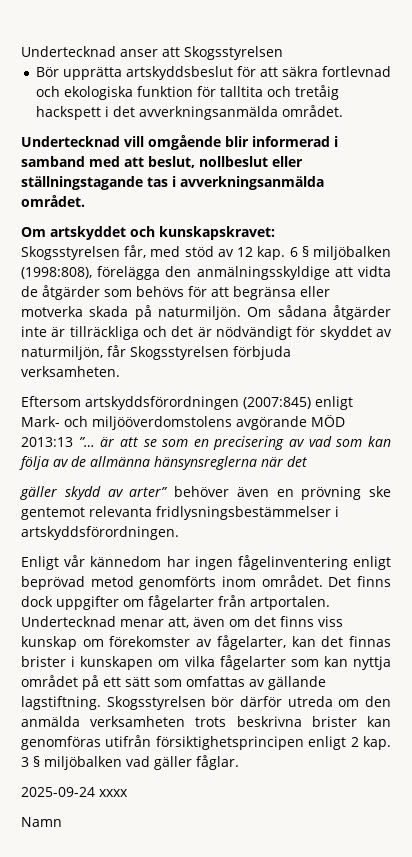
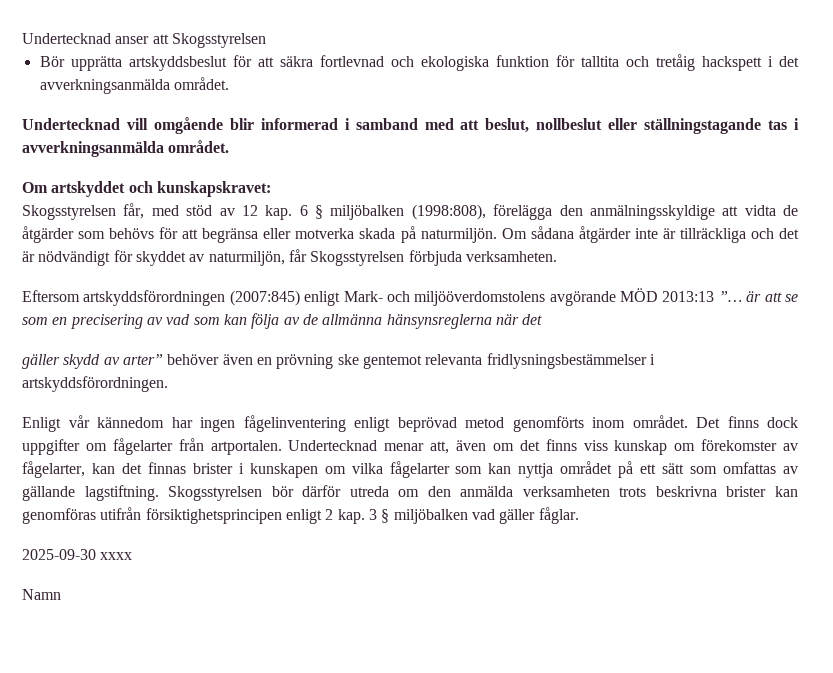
- 2025-09-24 xxxx
+ 2025-09-30 xxxx

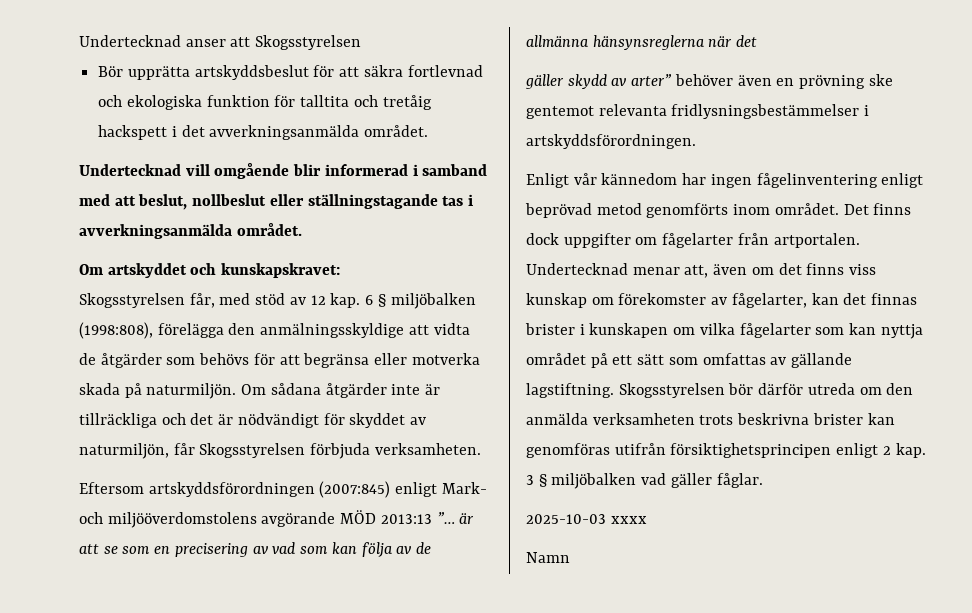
- 2025-09-30 xxxx
+ 2025-10-03 xxxx

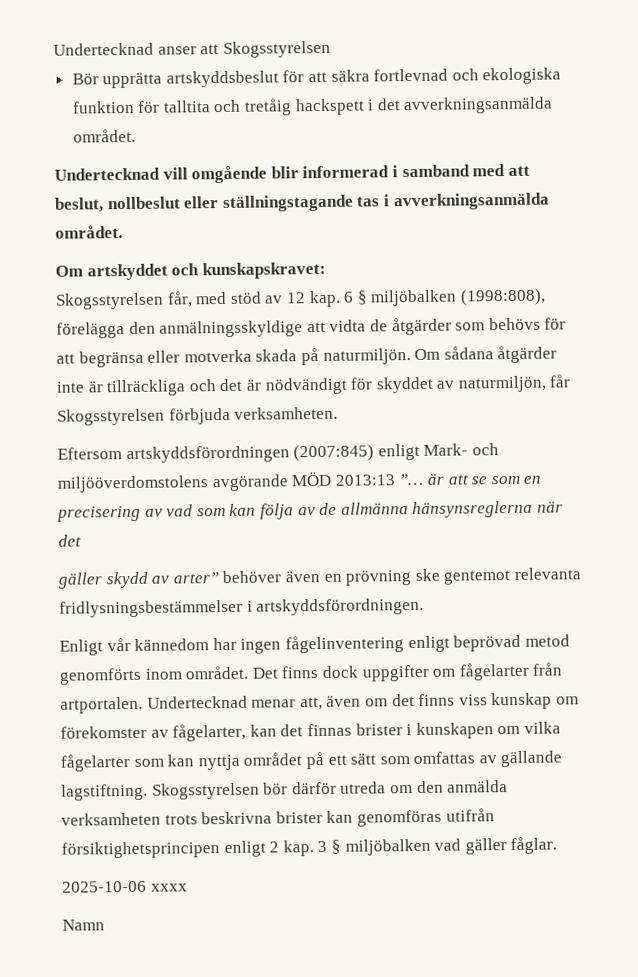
- 2025-10-03 xxxx
+ 2025-10-06 xxxx

